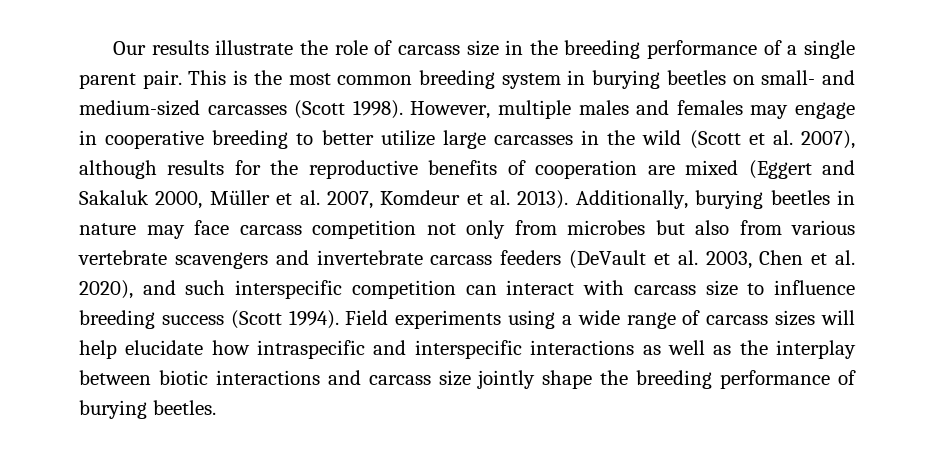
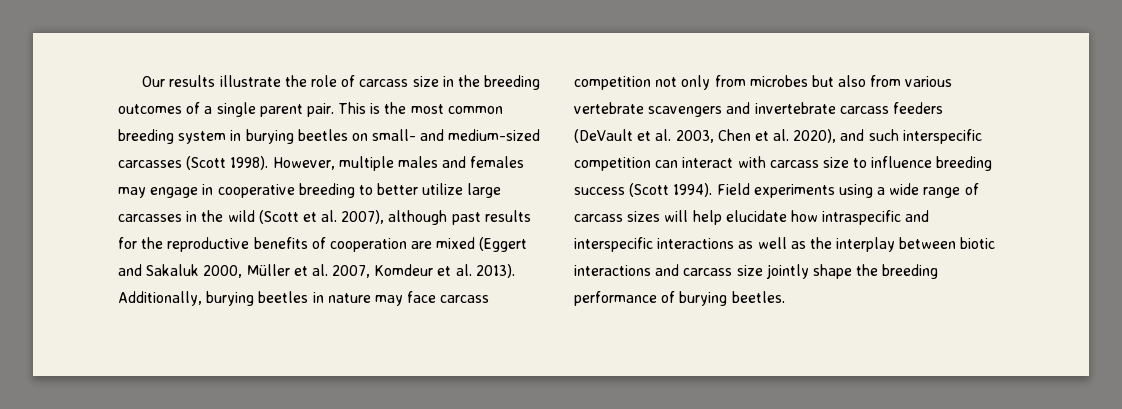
- Our results illustrate the role of carcass size in the breeding performance of a single parent pair.
+ Our results illustrate the role of carcass size in the breeding outcomes of a single parent pair.
- However, multiple males and females may engage in cooperative breeding to better utilize large carcasses in the wild (Scott et al. 2007), although results for the reproductive benefits of cooperation are mixed (Eggert and Sakaluk 2000, Müller et al. 2007, Komdeur et al. 2013).
+ However, multiple males and females may engage in cooperative breeding to better utilize large carcasses in the wild (Scott et al. 2007), although past results for the reproductive benefits of cooperation are mixed (Eggert and Sakaluk 2000, Müller et al. 2007, Komdeur et al. 2013).

